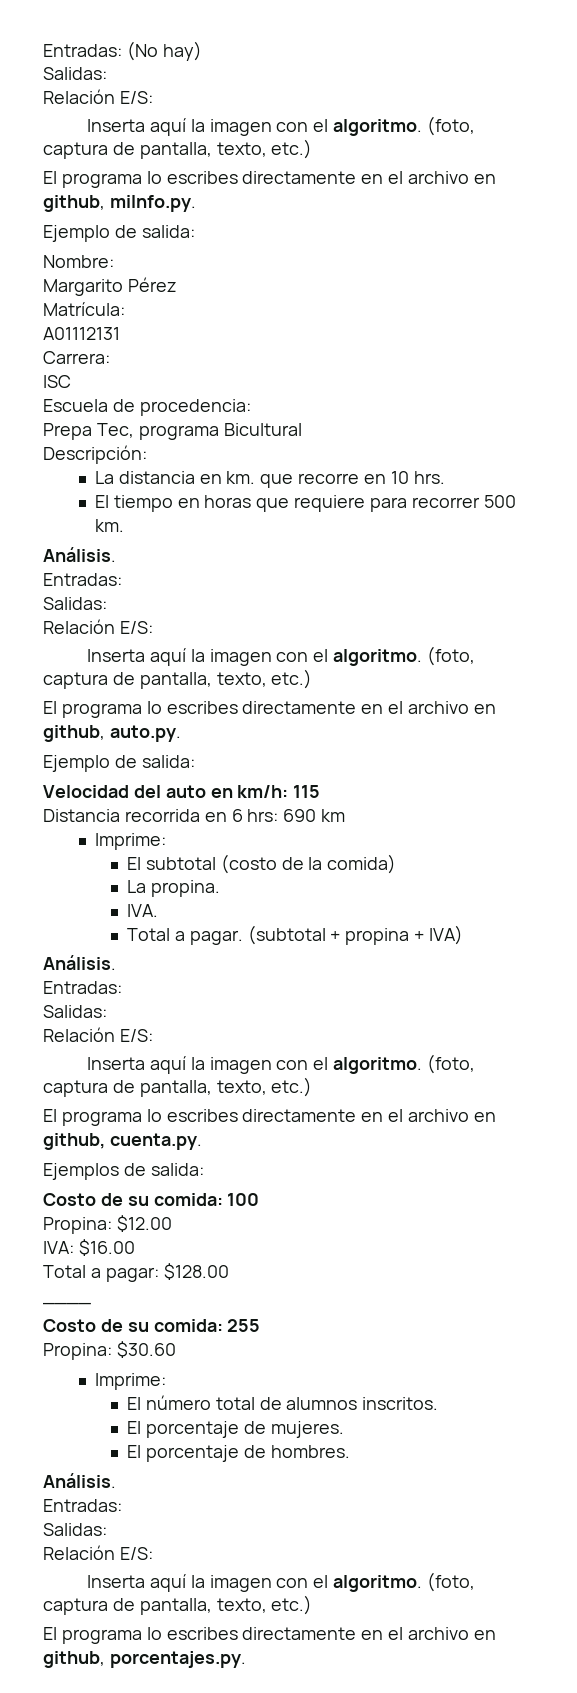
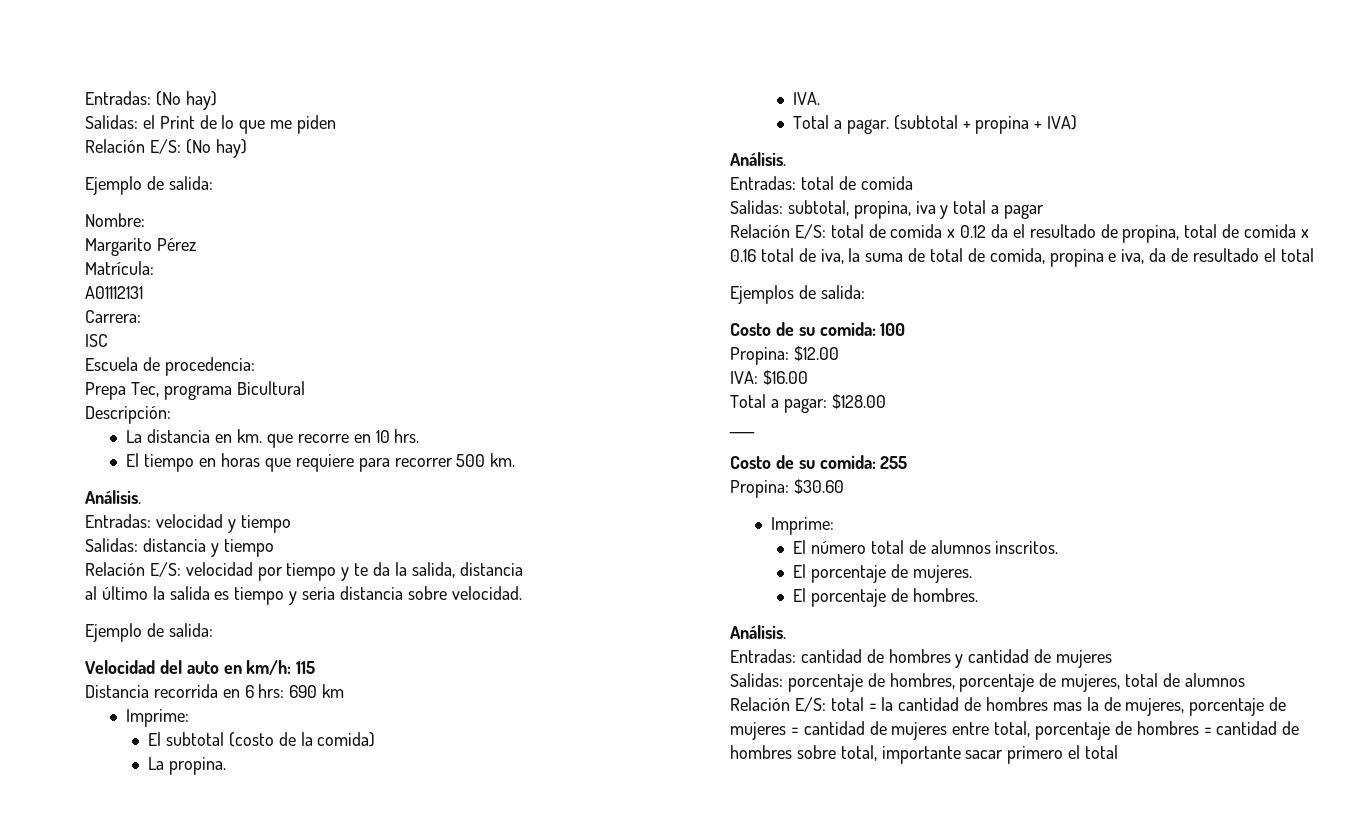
  Entradas: (No hay)
- Salidas:
- Relación E/S:
- Inserta aquí la imagen con el algoritmo. (foto, captura de pantalla, texto, etc.)
- El programa lo escribes directamente en el archivo en github, miInfo.py.
+ Salidas: el Print de lo que me piden
+ Relación E/S: (No hay)
  El tiempo en horas que requiere para recorrer 500 km.
  Análisis.
- Entradas:
- Salidas:
- Relación E/S:
- Inserta aquí la imagen con el algoritmo. (foto, captura de pantalla, texto, etc.)
- El programa lo escribes directamente en el archivo en github, auto.py.
+ Entradas: velocidad y tiempo
+ Salidas: distancia y tiempo
+ Relación E/S: velocidad por tiempo y te da la salida, distancia
+ al último la salida es tiempo y seria distancia sobre velocidad.
  (subtotal + propina + IVA)
  Análisis.
- Entradas:
- Salidas:
- Relación E/S:
- Inserta aquí la imagen con el algoritmo. (foto, captura de pantalla, texto, etc.)
- El programa lo escribes directamente en el archivo en github, cuenta.py.
+ Entradas: total de comida
+ Salidas: subtotal, propina, iva y total a pagar
+ Relación E/S: total de comida x 0.12 da el resultado de propina, total de comida x 0.16 total de iva, la suma de total de comida, propina e iva, da de resultado el total
  El porcentaje de hombres.
  Análisis.
- Entradas:
- Salidas:
- Relación E/S:
- Inserta aquí la imagen con el algoritmo. (foto, captura de pantalla, texto, etc.)
- El programa lo escribes directamente en el archivo en github, porcentajes.py.
+ Entradas: cantidad de hombres y cantidad de mujeres
+ Salidas: porcentaje de hombres, porcentaje de mujeres, total de alumnos
+ Relación E/S: total = la cantidad de hombres mas la de mujeres, porcentaje de mujeres = cantidad de mujeres entre total, porcentaje de hombres = cantidad de hombres sobre total, importante sacar primero el total

